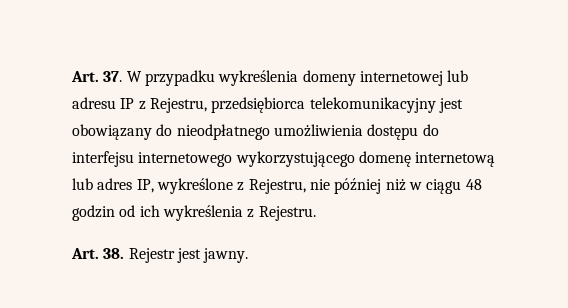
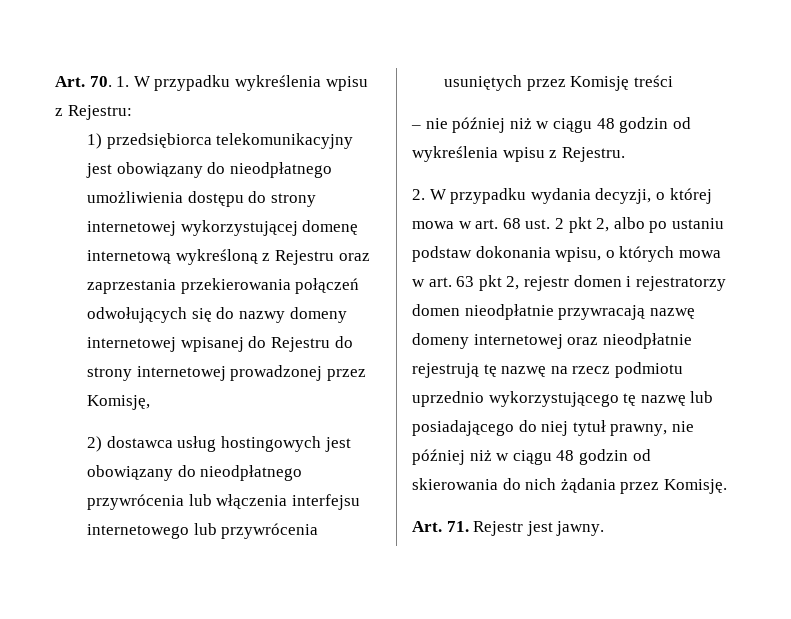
- Art. 37. W przypadku wykreślenia domeny internetowej lub adresu IP z Rejestru, przedsiębiorca telekomunikacyjny jest obowiązany do nieodpłatnego umożliwienia dostępu do interfejsu internetowego wykorzystującego domenę internetową lub adres IP, wykreślone z Rejestru, nie później niż w ciągu 48 godzin od ich wykreślenia z Rejestru.
+ Art. 70. 1. W przypadku wykreślenia wpisu z Rejestru:
+ 1) przedsiębiorca telekomunikacyjny jest obowiązany do nieodpłatnego umożliwienia dostępu do strony internetowej wykorzystującej domenę internetową wykreśloną z Rejestru oraz zaprzestania przekierowania połączeń odwołujących się do nazwy domeny internetowej wpisanej do Rejestru do strony internetowej prowadzonej przez Komisję,
+ 2) dostawca usług hostingowych jest obowiązany do nieodpłatnego przywrócenia lub włączenia interfejsu internetowego lub przywrócenia usuniętych przez Komisję treści
+ – nie później niż w ciągu 48 godzin od wykreślenia wpisu z Rejestru.
- Art. 38. Rejestr jest jawny.
+ 2. W przypadku wydania decyzji, o której mowa w art. 68 ust. 2 pkt 2, albo po ustaniu podstaw dokonania wpisu, o których mowa w art. 63 pkt 2, rejestr domen i rejestratorzy domen nieodpłatnie przywracają nazwę domeny internetowej oraz nieodpłatnie rejestrują tę nazwę na rzecz podmiotu uprzednio wykorzystującego tę nazwę lub posiadającego do niej tytuł prawny, nie później niż w ciągu 48 godzin od skierowania do nich żądania przez Komisję.
+ Art. 71. Rejestr jest jawny.

